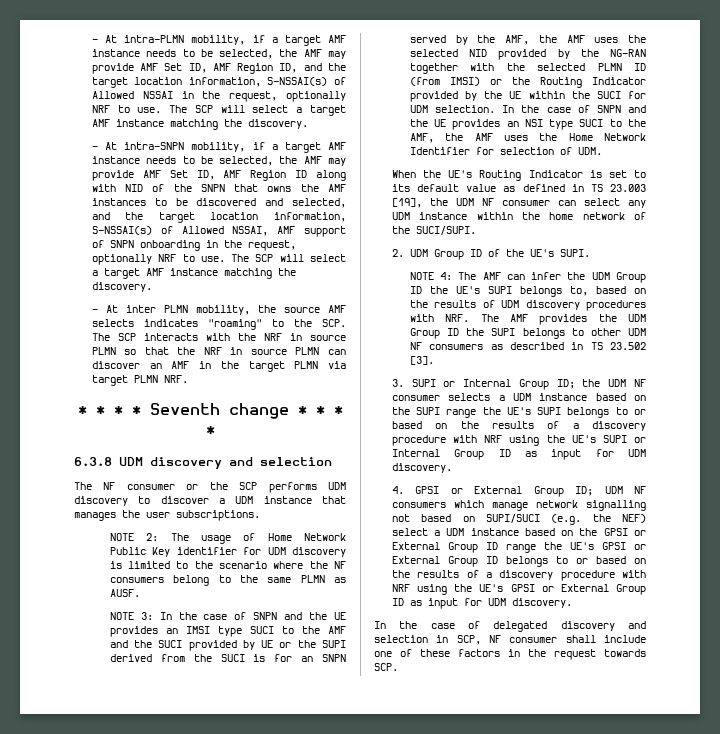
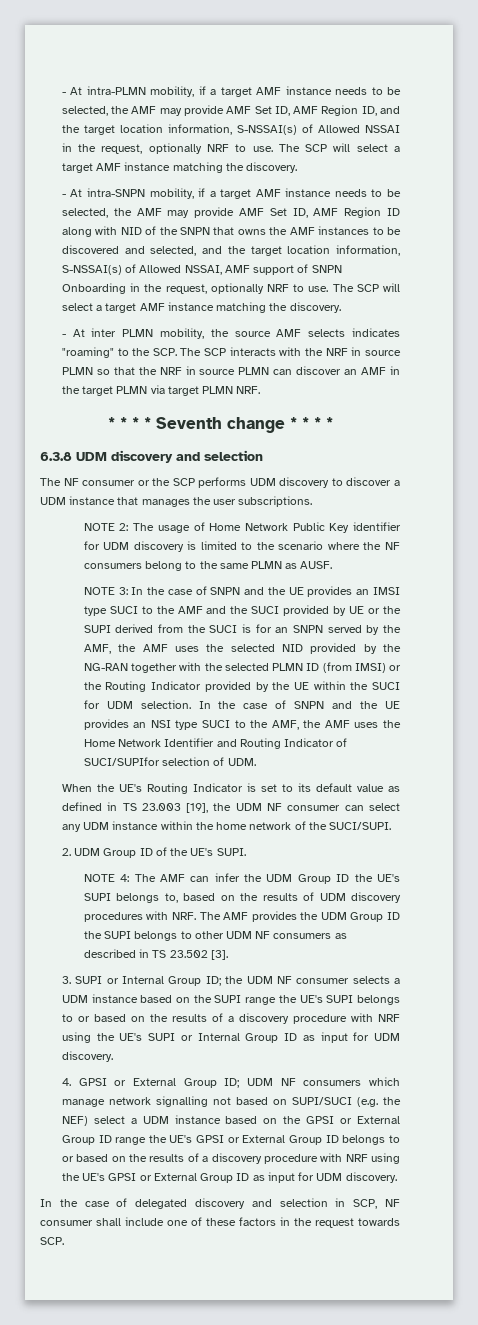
- - At intra-SNPN mobility, if a target AMF instance needs to be selected, the AMF may provide AMF Set ID, AMF Region ID along with NID of the SNPN that owns the AMF instances to be discovered and selected, and the target location information, S-NSSAI(s) of Allowed NSSAI, AMF support of SNPN onboarding in the request, optionally NRF to use.
+ - At intra-SNPN mobility, if a target AMF instance needs to be selected, the AMF may provide AMF Set ID, AMF Region ID along with NID of the SNPN that owns the AMF instances to be discovered and selected, and the target location information, S-NSSAI(s) of Allowed NSSAI, AMF support of SNPN Onboarding in the request, optionally NRF to use.
- In the case of SNPN and the UE provides an NSI type SUCI to the AMF, the AMF uses the Home Network Identifier for selection of UDM.
+ In the case of SNPN and the UE provides an NSI type SUCI to the AMF, the AMF uses the Home Network Identifier and Routing Indicator of SUCI/SUPIfor selection of UDM.

